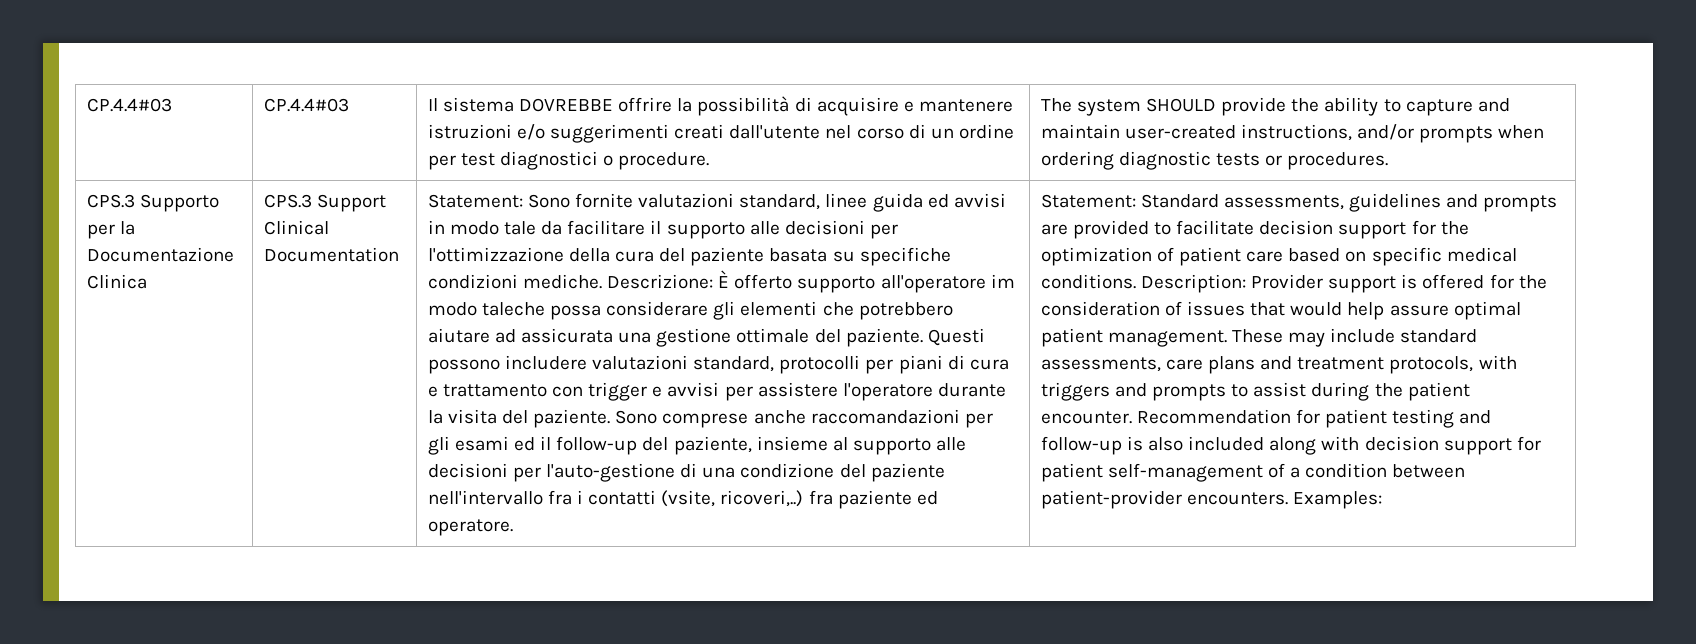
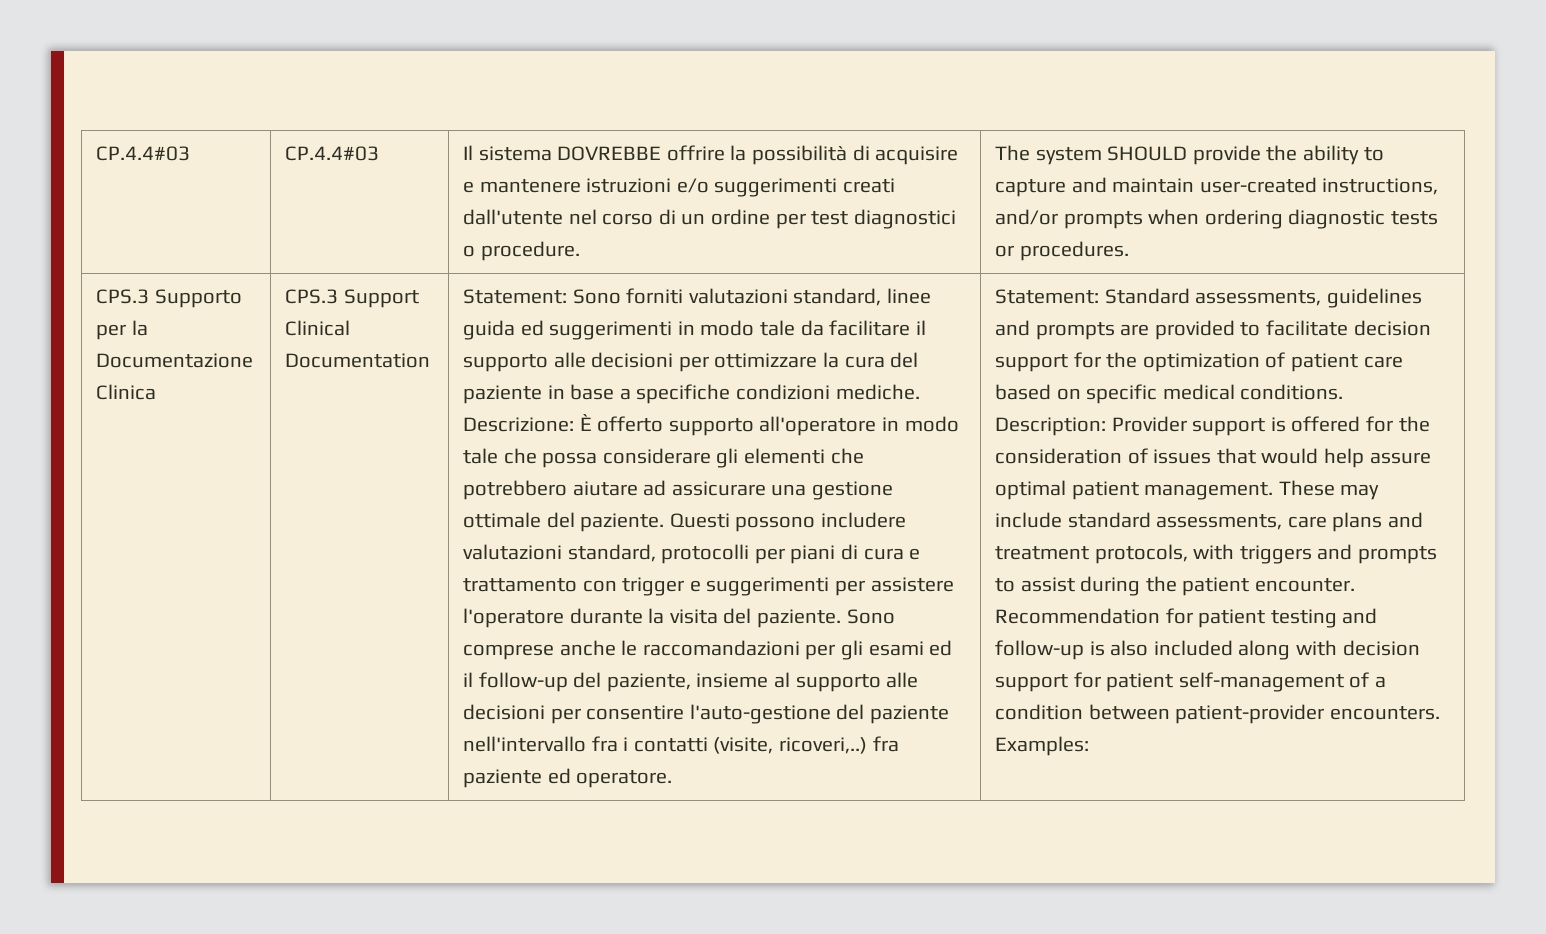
- Statement: Sono fornite valutazioni standard, linee guida ed avvisi in modo tale da facilitare il supporto alle decisioni per l'ottimizzazione della cura del paziente basata su specifiche condizioni mediche.
+ Statement: Sono forniti valutazioni standard, linee guida ed suggerimenti in modo tale da facilitare il supporto alle decisioni per ottimizzare la cura del paziente in base a specifiche condizioni mediche.
- Descrizione: È offerto supporto all'operatore im modo taleche possa considerare gli elementi che potrebbero aiutare ad assicurata una gestione ottimale del paziente.
+ Descrizione: È offerto supporto all'operatore in modo tale che possa considerare gli elementi che potrebbero aiutare ad assicurare una gestione ottimale del paziente.
- Questi possono includere valutazioni standard, protocolli per piani di cura e trattamento con trigger e avvisi per assistere l'operatore durante la visita del paziente.
+ Questi possono includere valutazioni standard, protocolli per piani di cura e trattamento con trigger e suggerimenti per assistere l'operatore durante la visita del paziente.
- Sono comprese anche raccomandazioni per gli esami ed il follow-up del paziente, insieme al supporto alle decisioni per l'auto-gestione di una condizione del paziente nell'intervallo fra i contatti (vsite, ricoveri,..) fra paziente ed operatore.
+ Sono comprese anche le raccomandazioni per gli esami ed il follow-up del paziente, insieme al supporto alle decisioni per consentire l'auto-gestione del paziente nell'intervallo fra i contatti (visite, ricoveri,..) fra paziente ed operatore.

